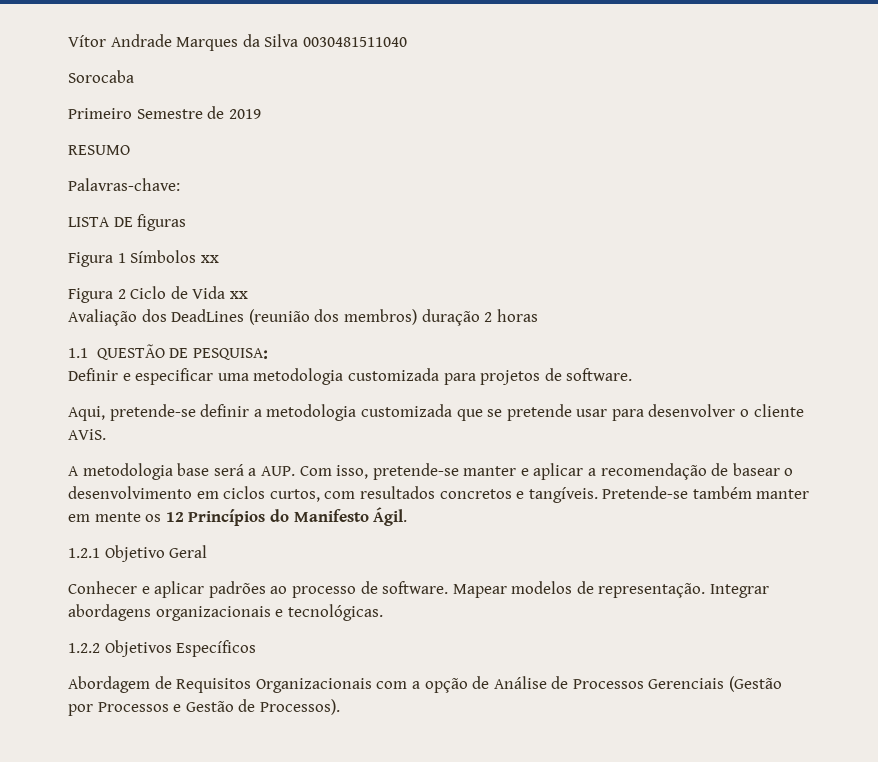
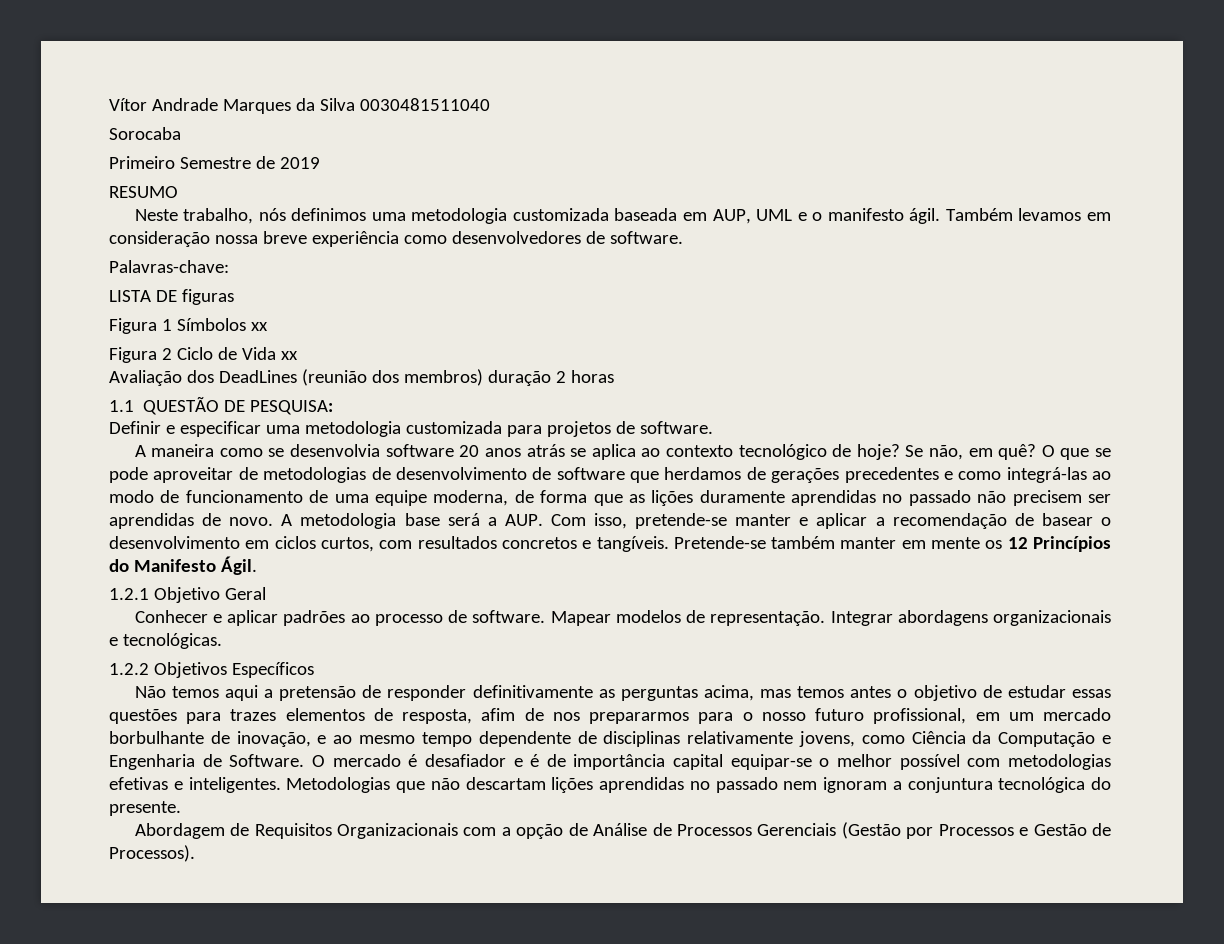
+ Neste trabalho, nós definimos uma metodologia customizada baseada em AUP, UML e o manifesto ágil. Também levamos em consideração nossa breve experiência como desenvolvedores de software.
- Aqui, pretende-se definir a metodologia customizada que se pretende usar para desenvolver o cliente AViS.
- A metodologia base será a AUP. Com isso, pretende-se manter e aplicar a recomendação de basear o desenvolvimento em ciclos curtos, com resultados concretos e tangíveis.
+ A maneira como se desenvolvia software 20 anos atrás se aplica ao contexto tecnológico de hoje? Se não, em quê? O que se pode aproveitar de metodologias de desenvolvimento de software que herdamos de gerações precedentes e como integrá-las ao modo de funcionamento de uma equipe moderna, de forma que as lições duramente aprendidas no passado não precisem ser aprendidas de novo. A metodologia base será a AUP. Com isso, pretende-se manter e aplicar a recomendação de basear o desenvolvimento em ciclos curtos, com resultados concretos e tangíveis.
+ Não temos aqui a pretensão de responder definitivamente as perguntas acima, mas temos antes o objetivo de estudar essas questões para trazes elementos de resposta, afim de nos prepararmos para o nosso futuro profissional, em um mercado borbulhante de inovação, e ao mesmo tempo dependente de disciplinas relativamente jovens, como Ciência da Computação e Engenharia de Software. O mercado é desafiador e é de importância capital equipar-se o melhor possível com metodologias efetivas e inteligentes. Metodologias que não descartam lições aprendidas no passado nem ignoram a conjuntura tecnológica do presente.

